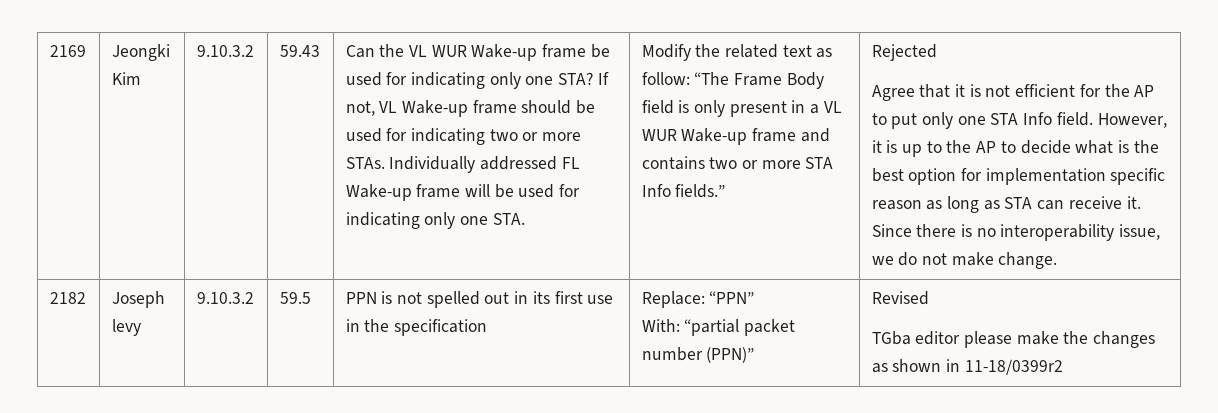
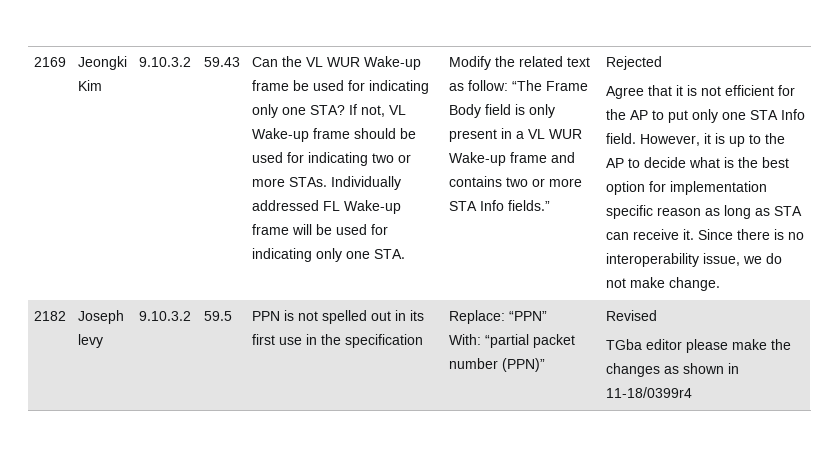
  2182 | Joseph levy | 9.10.3.2 | 59.5 | PPN is not spelled out in its first use in the specification | Replace: “PPN”
  With: “partial packet number (PPN)” | Revised
- TGba editor please make the changes as shown in 11-18/0399r2
+ TGba editor please make the changes as shown in 11-18/0399r4

